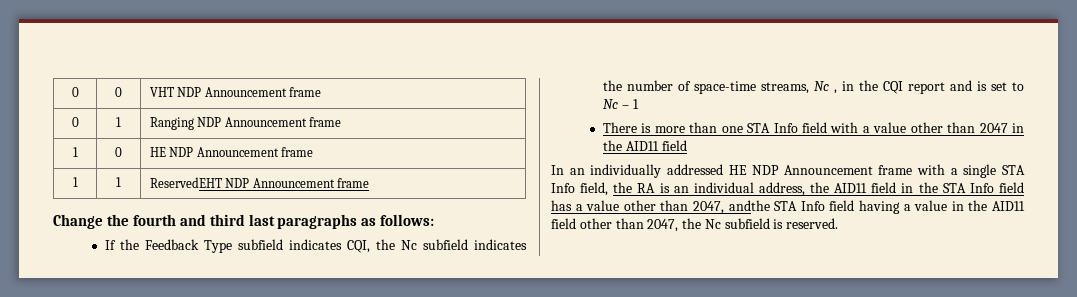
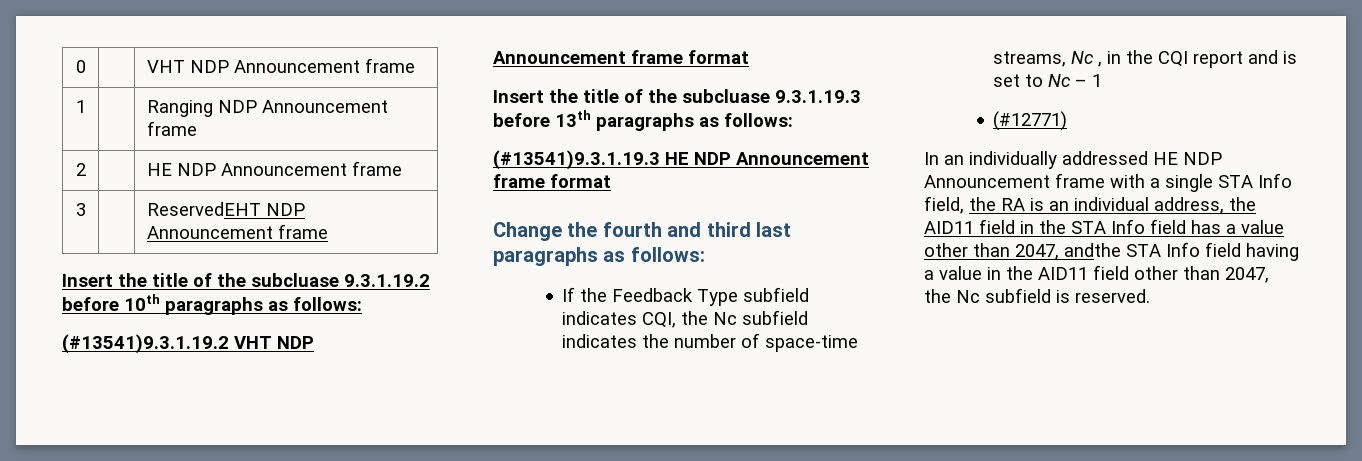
- 0 | 0 | VHT NDP Announcement frame
+ 0 | | VHT NDP Announcement frame
- 0 | 1 | Ranging NDP Announcement frame
+ 1 | | Ranging NDP Announcement frame
- 1 | 0 | HE NDP Announcement frame
+ 2 | | HE NDP Announcement frame
- 1 | 1 | ReservedEHT NDP Announcement frame
+ 3 | | ReservedEHT NDP Announcement frame
+ Insert the title of the subcluase 9.3.1.19.2 before 10th paragraphs as follows:
+ (#13541)9.3.1.19.2 VHT NDP Announcement frame format
+ Insert the title of the subcluase 9.3.1.19.3 before 13th paragraphs as follows:
+ (#13541)9.3.1.19.3 HE NDP Announcement frame format
- There is more than one STA Info field with a value other than 2047 in the AID11 field
+ (#12771)

